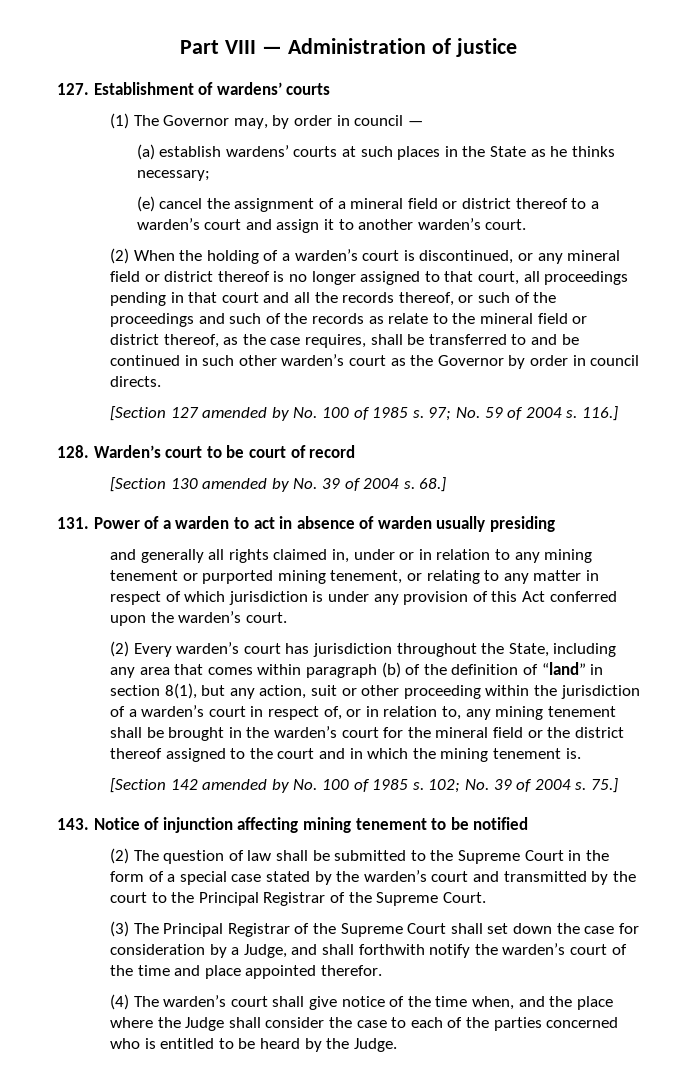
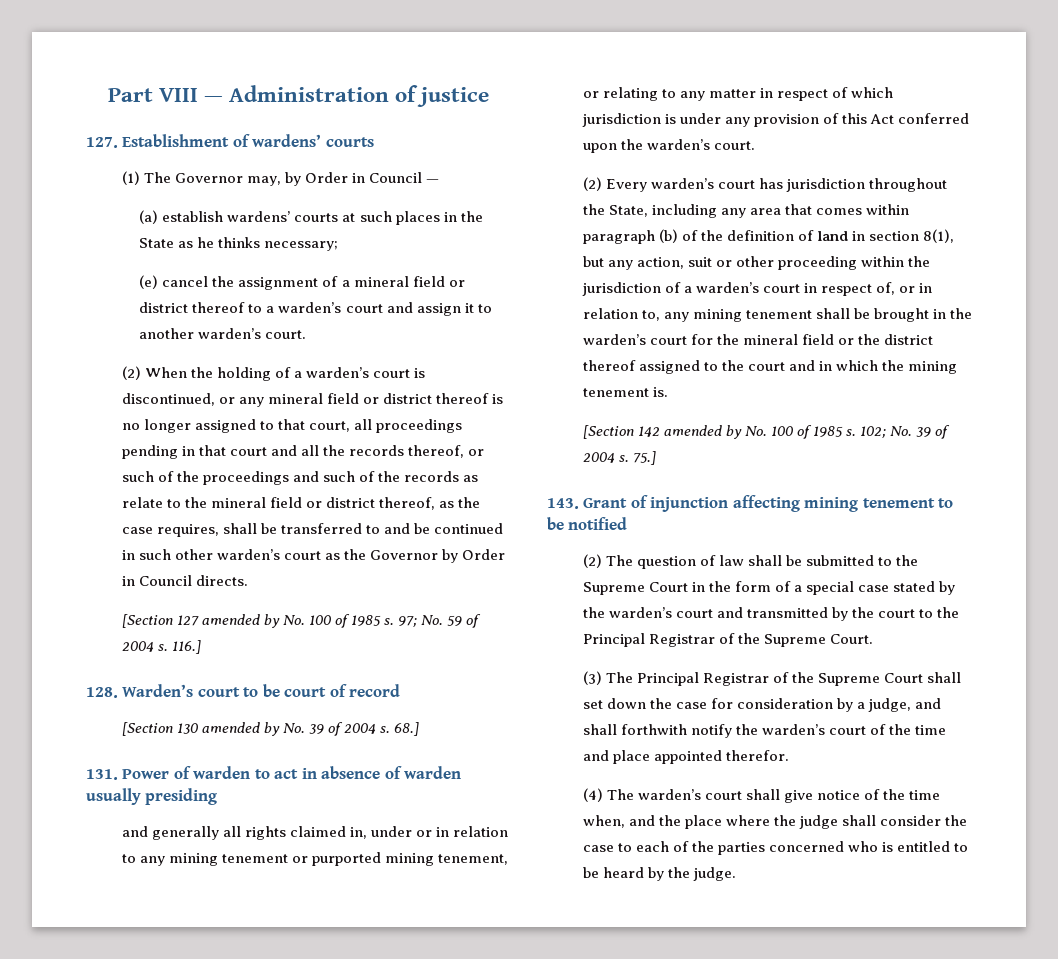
- (1) The Governor may, by order in council —
+ (1) The Governor may, by Order in Council —
- (2) When the holding of a warden’s court is discontinued, or any mineral field or district thereof is no longer assigned to that court, all proceedings pending in that court and all the records thereof, or such of the proceedings and such of the records as relate to the mineral field or district thereof, as the case requires, shall be transferred to and be continued in such other warden’s court as the Governor by order in council directs.
+ (2) When the holding of a warden’s court is discontinued, or any mineral field or district thereof is no longer assigned to that court, all proceedings pending in that court and all the records thereof, or such of the proceedings and such of the records as relate to the mineral field or district thereof, as the case requires, shall be transferred to and be continued in such other warden’s court as the Governor by Order in Council directs.
- 131. Power of a warden to act in absence of warden usually presiding
+ 131. Power of warden to act in absence of warden usually presiding
- (2) Every warden’s court has jurisdiction throughout the State, including any area that comes within paragraph (b) of the definition of “land” in section 8(1), but any action, suit or other proceeding within the jurisdiction of a warden’s court in respect of, or in relation to, any mining tenement shall be brought in the warden’s court for the mineral field or the district thereof assigned to the court and in which the mining tenement is.
+ (2) Every warden’s court has jurisdiction throughout the State, including any area that comes within paragraph (b) of the definition of land in section 8(1), but any action, suit or other proceeding within the jurisdiction of a warden’s court in respect of, or in relation to, any mining tenement shall be brought in the warden’s court for the mineral field or the district thereof assigned to the court and in which the mining tenement is.
- 143. Notice of injunction affecting mining tenement to be notified
+ 143. Grant of injunction affecting mining tenement to be notified
- (3) The Principal Registrar of the Supreme Court shall set down the case for consideration by a Judge, and shall forthwith notify the warden’s court of the time and place appointed therefor.
+ (3) The Principal Registrar of the Supreme Court shall set down the case for consideration by a judge, and shall forthwith notify the warden’s court of the time and place appointed therefor.
- (4) The warden’s court shall give notice of the time when, and the place where the Judge shall consider the case to each of the parties concerned who is entitled to be heard by the Judge.
+ (4) The warden’s court shall give notice of the time when, and the place where the judge shall consider the case to each of the parties concerned who is entitled to be heard by the judge.

